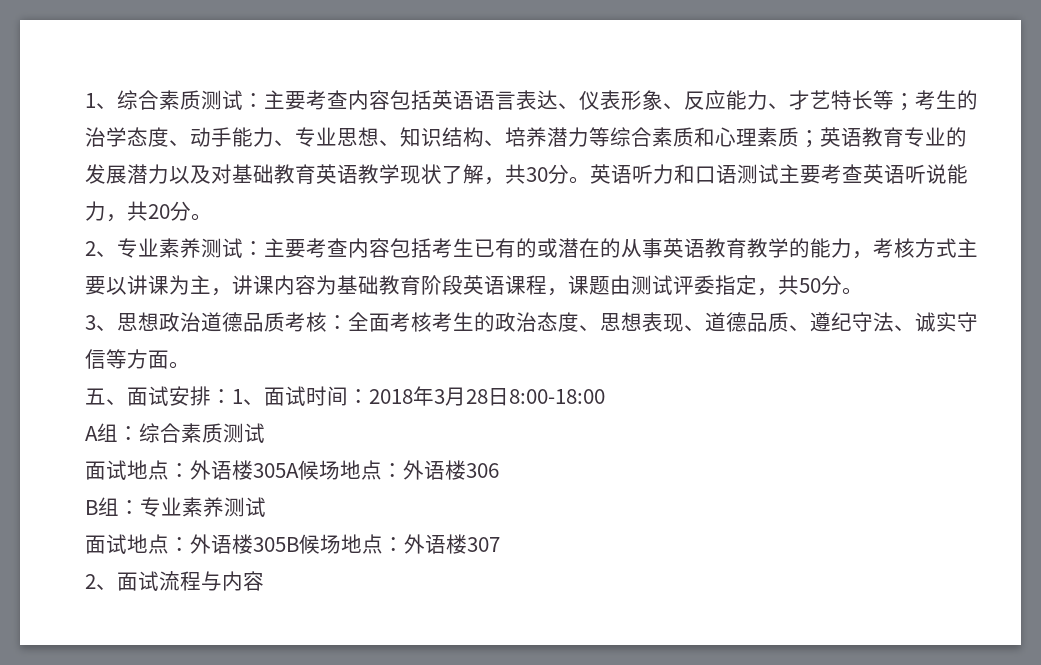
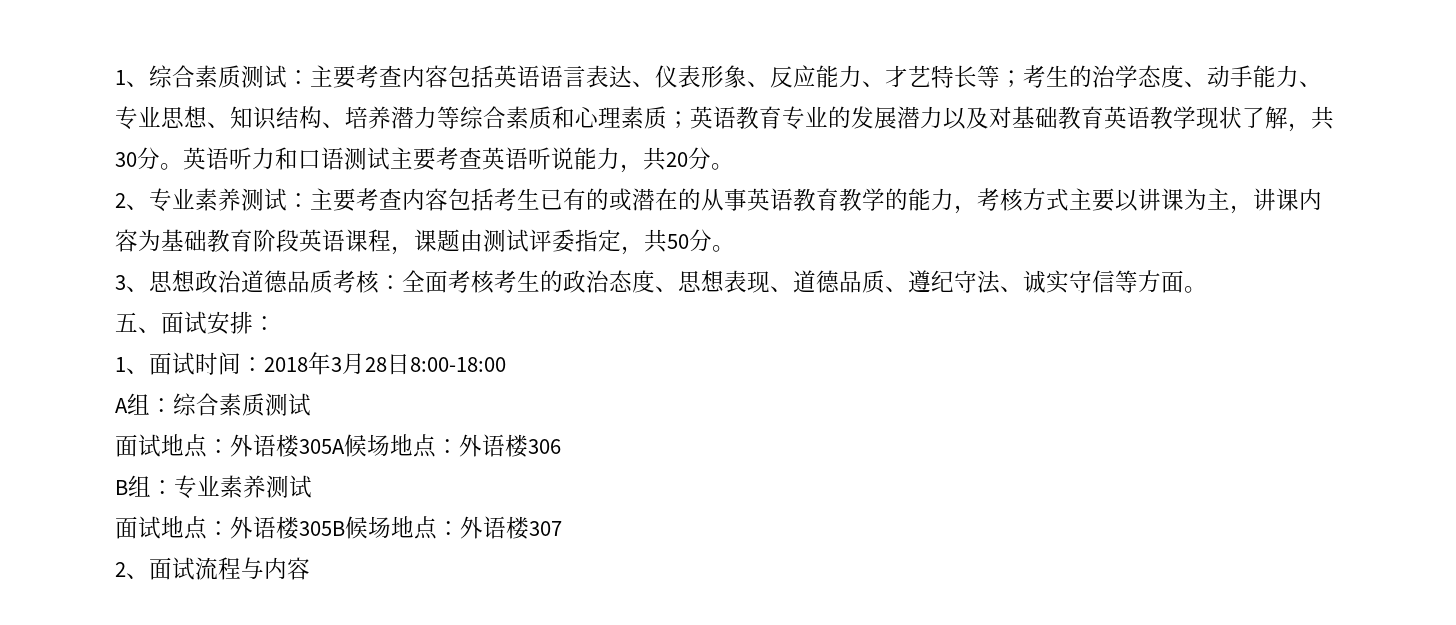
- 五、面试安排：1、面试时间：2018年3月28日8:00-18:00
+ 五、面试安排：
+ 1、面试时间：2018年3月28日8:00-18:00

